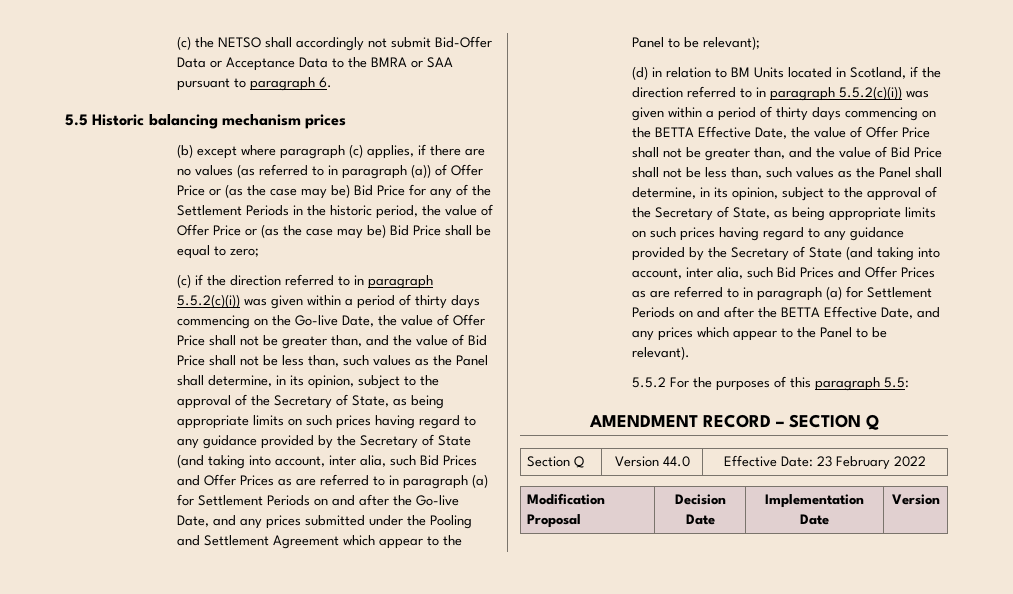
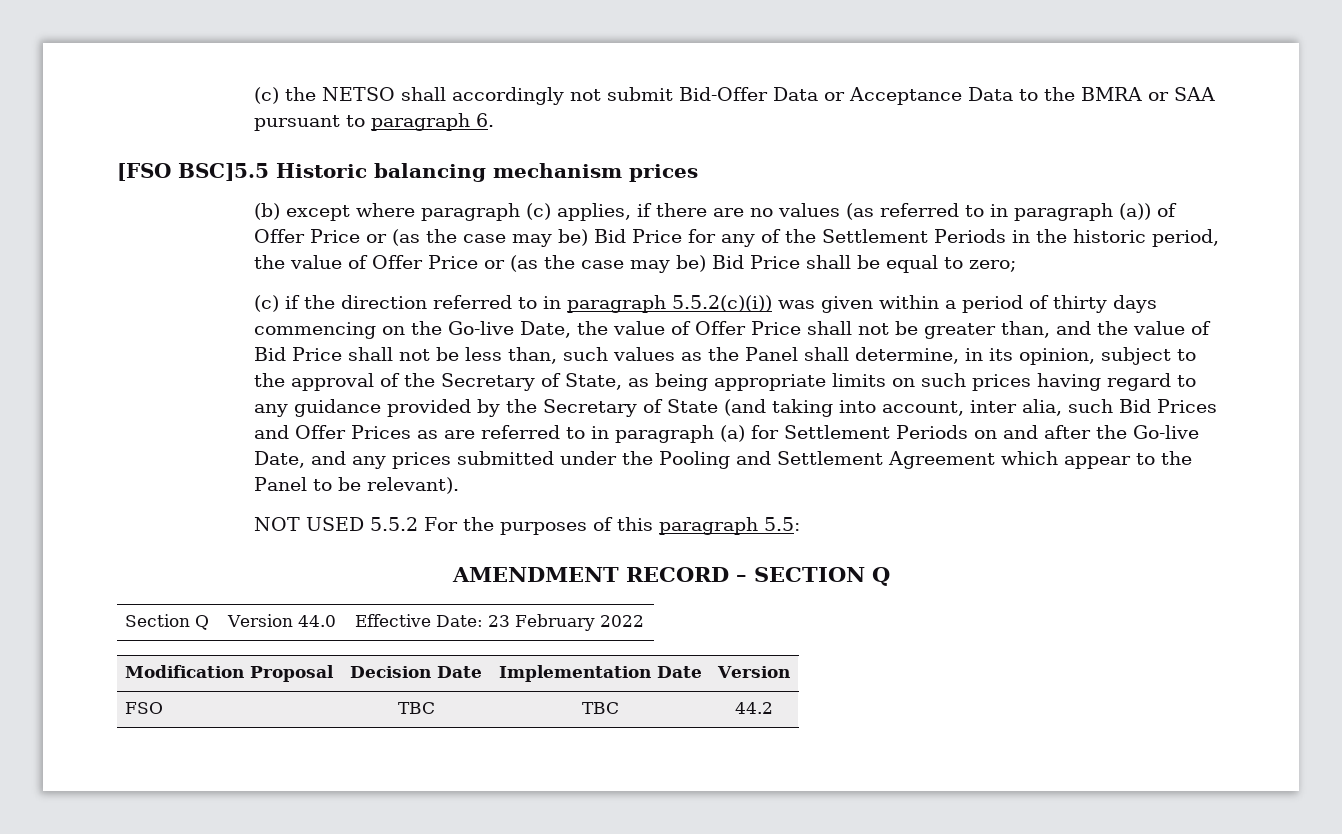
- 5.5 Historic balancing mechanism prices
+ [FSO BSC]5.5 Historic balancing mechanism prices
- (c) if the direction referred to in paragraph 5.5.2(c)(i)) was given within a period of thirty days commencing on the Go-live Date, the value of Offer Price shall not be greater than, and the value of Bid Price shall not be less than, such values as the Panel shall determine, in its opinion, subject to the approval of the Secretary of State, as being appropriate limits on such prices having regard to any guidance provided by the Secretary of State (and taking into account, inter alia, such Bid Prices and Offer Prices as are referred to in paragraph (a) for Settlement Periods on and after the Go-live Date, and any prices submitted under the Pooling and Settlement Agreement which appear to the Panel to be relevant);
- (d) in relation to BM Units located in Scotland, if the direction referred to in paragraph 5.5.2(c)(i)) was given within a period of thirty days commencing on the BETTA Effective Date, the value of Offer Price shall not be greater than, and the value of Bid Price shall not be less than, such values as the Panel shall determine, in its opinion, subject to the approval of the Secretary of State, as being appropriate limits on such prices having regard to any guidance provided by the Secretary of State (and taking into account, inter alia, such Bid Prices and Offer Prices as are referred to in paragraph (a) for Settlement Periods on and after the BETTA Effective Date, and any prices which appear to the Panel to be relevant).
+ (c) if the direction referred to in paragraph 5.5.2(c)(i)) was given within a period of thirty days commencing on the Go-live Date, the value of Offer Price shall not be greater than, and the value of Bid Price shall not be less than, such values as the Panel shall determine, in its opinion, subject to the approval of the Secretary of State, as being appropriate limits on such prices having regard to any guidance provided by the Secretary of State (and taking into account, inter alia, such Bid Prices and Offer Prices as are referred to in paragraph (a) for Settlement Periods on and after the Go-live Date, and any prices submitted under the Pooling and Settlement Agreement which appear to the Panel to be relevant).
- 5.5.2 For the purposes of this paragraph 5.5:
+ NOT USED 5.5.2 For the purposes of this paragraph 5.5:
+ FSO | TBC | TBC | 44.2

